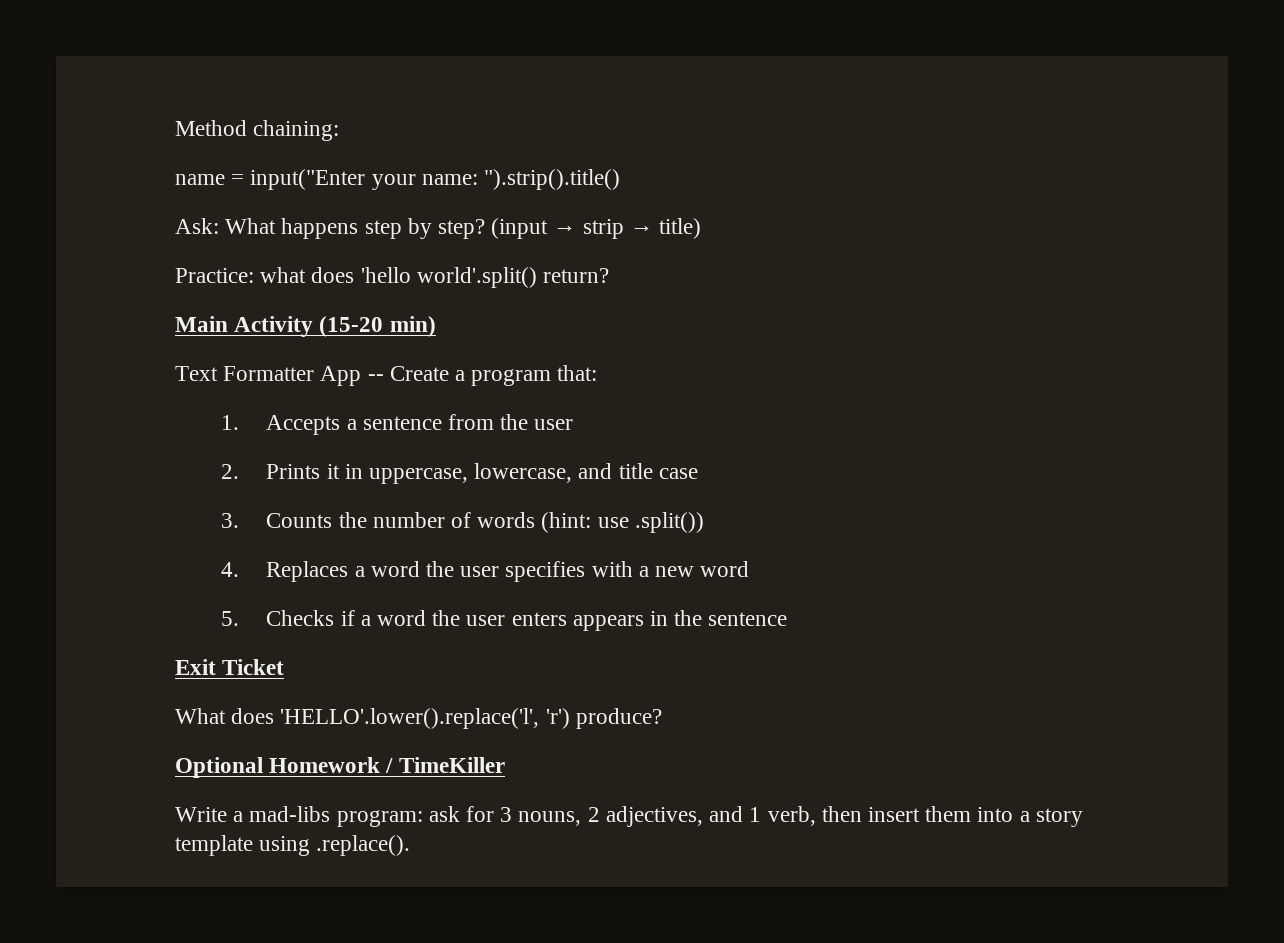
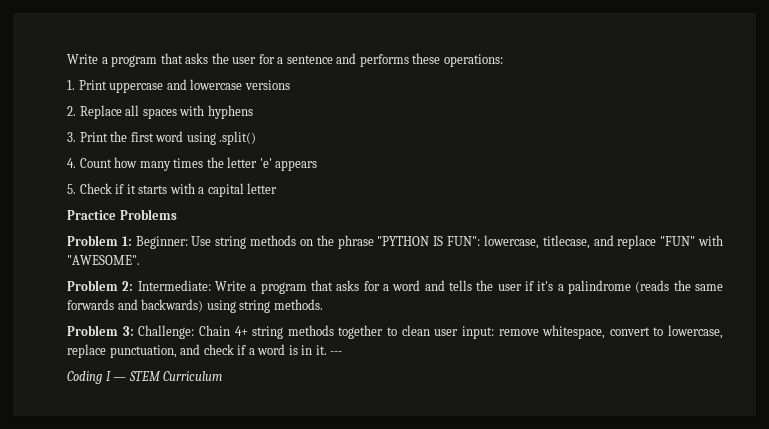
- Method chaining:
- name = input("Enter your name: ").strip().title()
- Ask: What happens step by step? (input → strip → title)
- Practice: what does 'hello world'.split() return?
- Main Activity (15-20 min)
- Text Formatter App -- Create a program that:
- 1. Accepts a sentence from the user
- 2. Prints it in uppercase, lowercase, and title case
- 3. Counts the number of words (hint: use .split())
- 4. Replaces a word the user specifies with a new word
- 5. Checks if a word the user enters appears in the sentence
- Exit Ticket
- What does 'HELLO'.lower().replace('l', 'r') produce?
- Optional Homework / TimeKiller
- Write a mad-libs program: ask for 3 nouns, 2 adjectives, and 1 verb, then insert them into a story template using .replace().
+ Write a program that asks the user for a sentence and performs these operations:
+ 1. Print uppercase and lowercase versions
+ 2. Replace all spaces with hyphens
+ 3. Print the first word using .split()
+ 4. Count how many times the letter 'e' appears
+ 5. Check if it starts with a capital letter
+ Practice Problems
+ Problem 1: Beginner: Use string methods on the phrase "PYTHON IS FUN": lowercase, titlecase, and replace "FUN" with "AWESOME".
+ Problem 2: Intermediate: Write a program that asks for a word and tells the user if it's a palindrome (reads the same forwards and backwards) using string methods.
+ Problem 3: Challenge: Chain 4+ string methods together to clean user input: remove whitespace, convert to lowercase, replace punctuation, and check if a word is in it. ---
+ Coding I — STEM Curriculum

